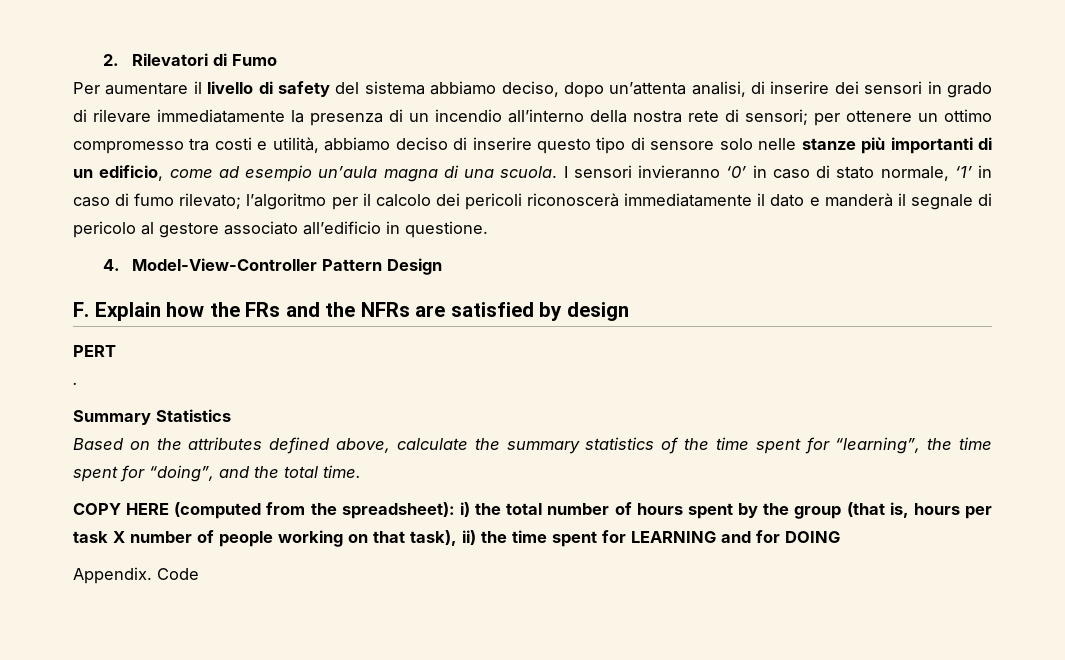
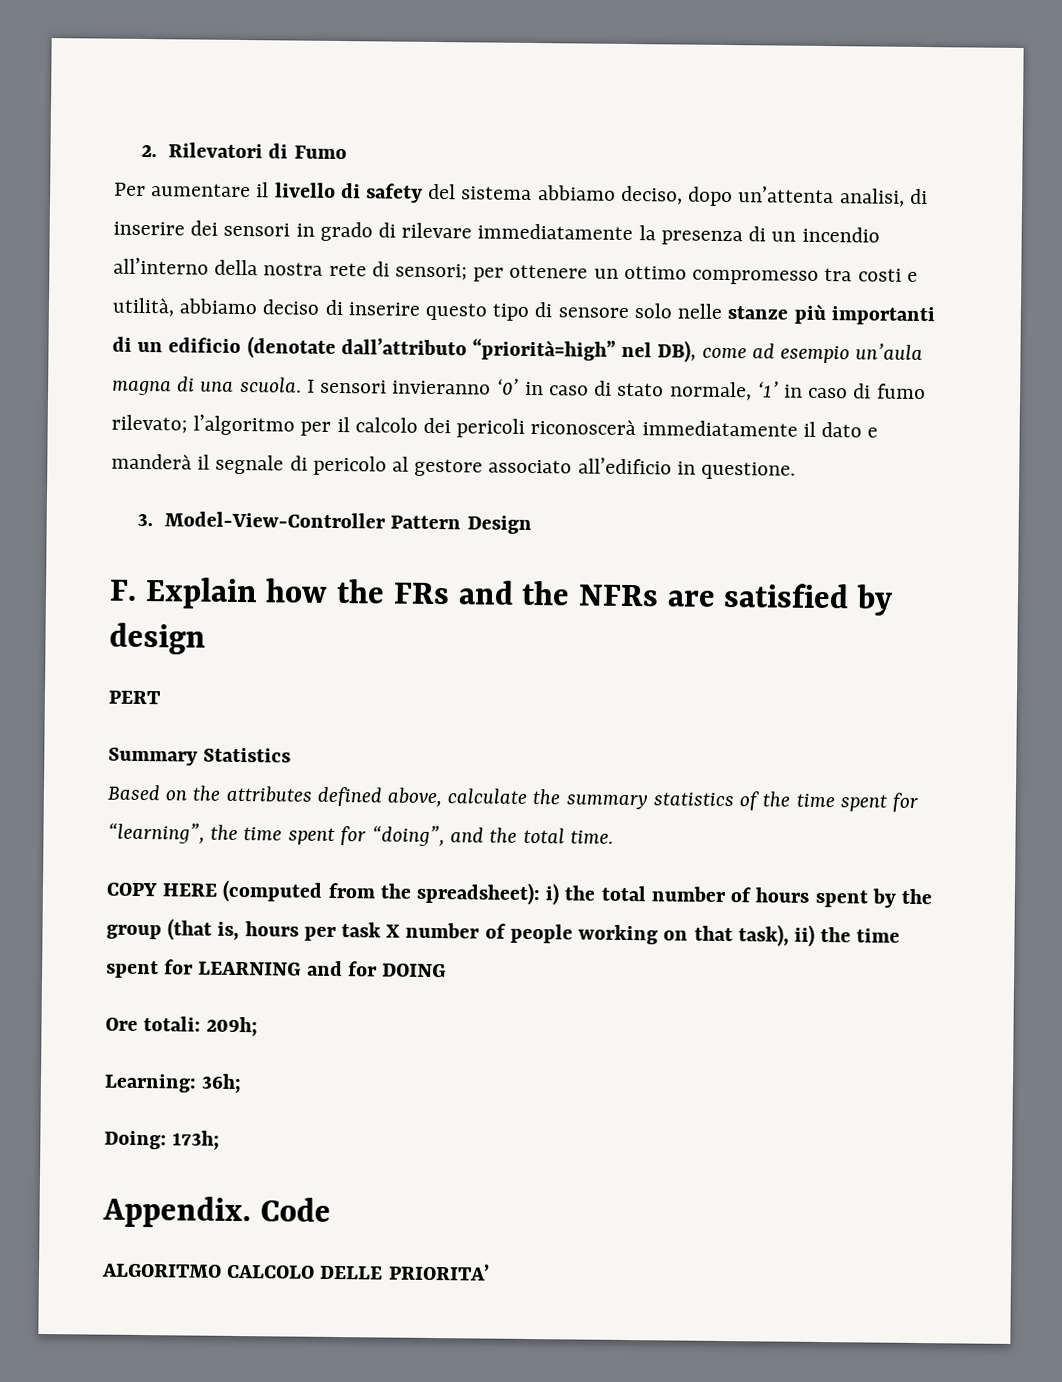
- per ottenere un ottimo compromesso tra costi e utilità, abbiamo deciso di inserire questo tipo di sensore solo nelle stanze più importanti di un edificio, come ad esempio un’aula magna di una scuola.
+ per ottenere un ottimo compromesso tra costi e utilità, abbiamo deciso di inserire questo tipo di sensore solo nelle stanze più importanti di un edificio (denotate dall’attributo “priorità=high” nel DB), come ad esempio un’aula magna di una scuola.
- 4. Model-View-Controller Pattern Design
+ 3. Model-View-Controller Pattern Design
- .
+ Ore totali: 209h;
+ Learning: 36h;
+ Doing: 173h;
  Appendix. Code
+ ALGORITMO CALCOLO DELLE PRIORITA’

